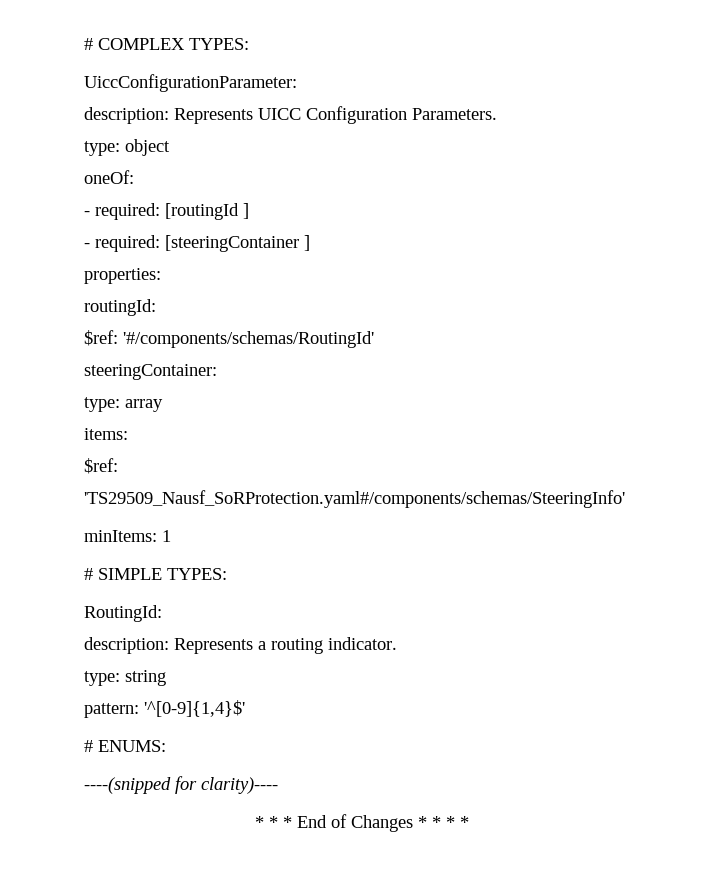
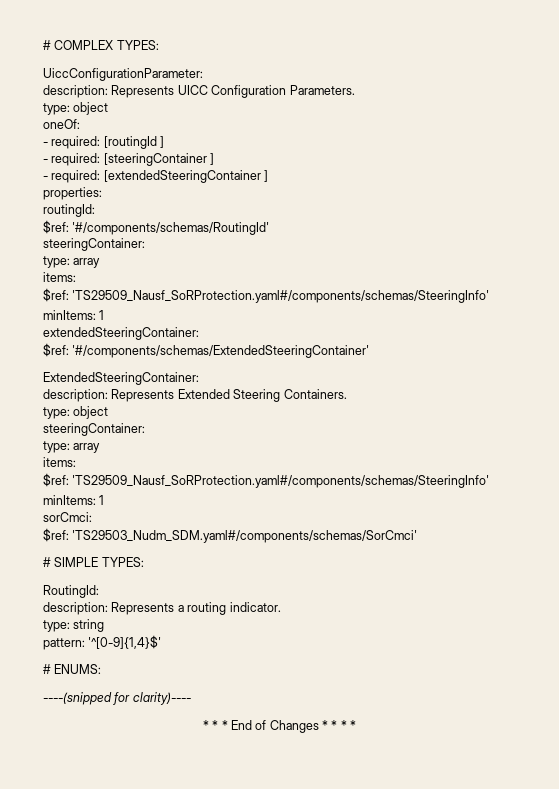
+ - required: [extendedSteeringContainer ]
+ extendedSteeringContainer:
+ $ref: '#/components/schemas/ExtendedSteeringContainer'
+ ExtendedSteeringContainer:
+ description: Represents Extended Steering Containers.
+ type: object
+ steeringContainer:
+ type: array
+ items:
+ $ref: 'TS29509_Nausf_SoRProtection.yaml#/components/schemas/SteeringInfo'
+ minItems: 1
+ sorCmci:
+ $ref: 'TS29503_Nudm_SDM.yaml#/components/schemas/SorCmci'

